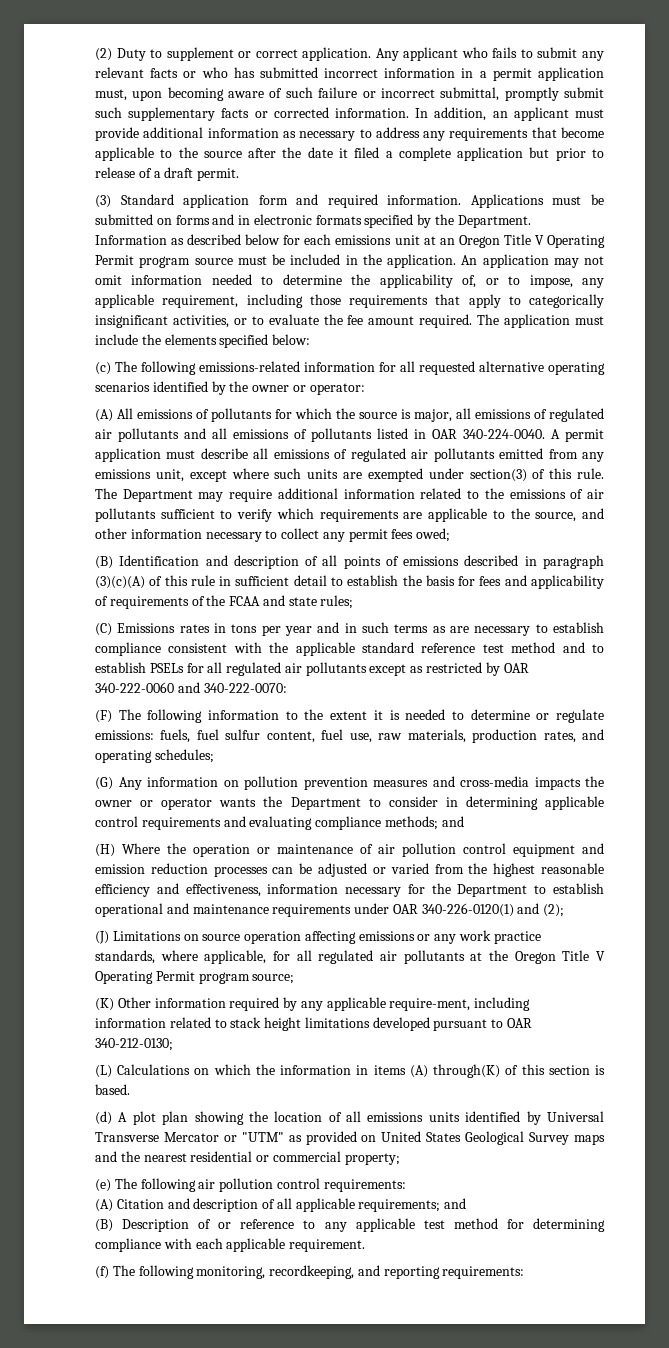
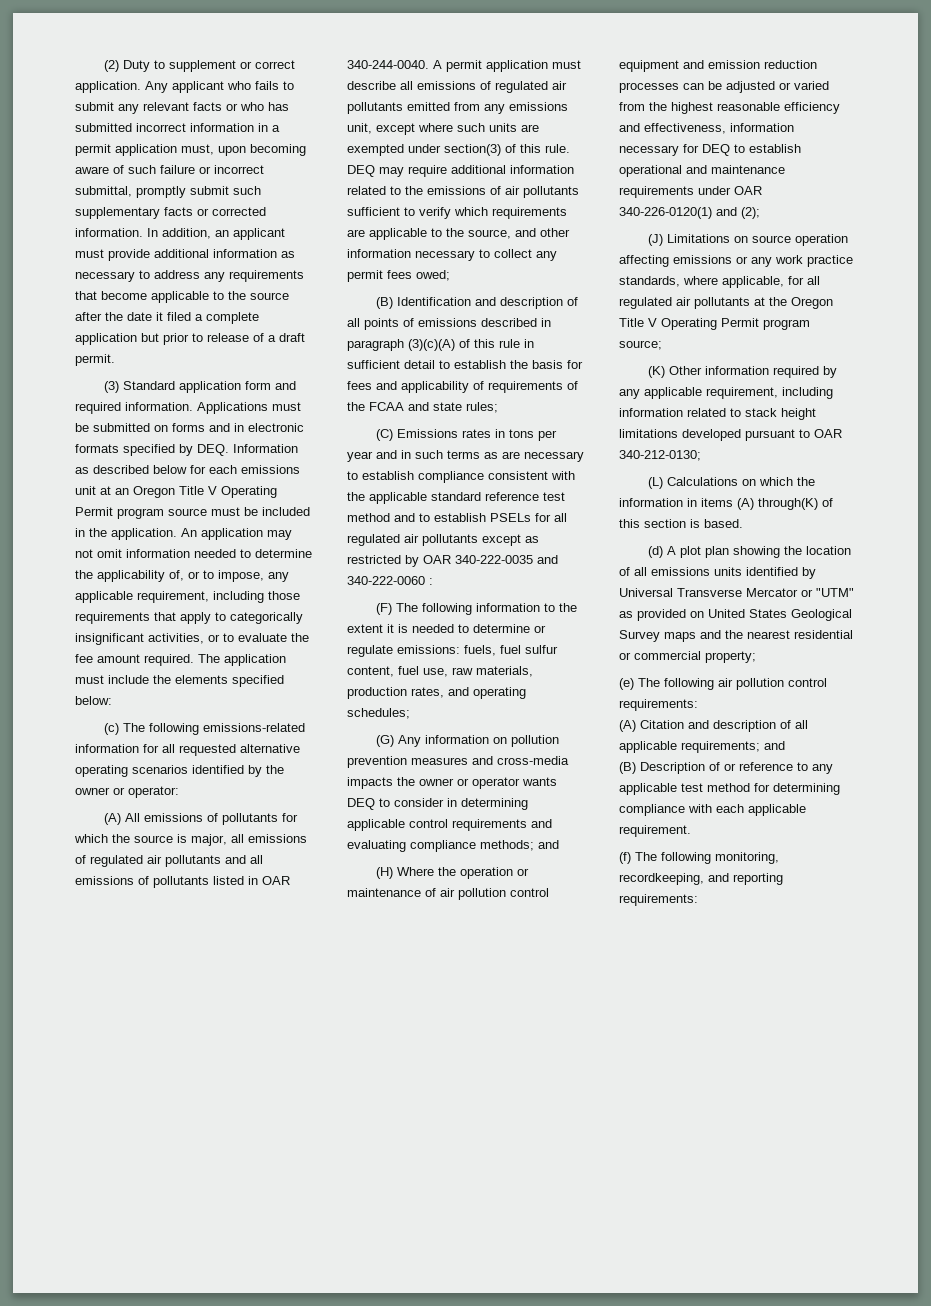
- Applications must be submitted on forms and in electronic formats specified by the Department. Information as described below for each emissions unit at an Oregon Title V Operating Permit program source must be included in the application.
+ Applications must be submitted on forms and in electronic formats specified by DEQ. Information as described below for each emissions unit at an Oregon Title V Operating Permit program source must be included in the application.
- (A) All emissions of pollutants for which the source is major, all emissions of regulated air pollutants and all emissions of pollutants listed in OAR 340-224-0040.
+ (A) All emissions of pollutants for which the source is major, all emissions of regulated air pollutants and all emissions of pollutants listed in OAR 340-244-0040.
- The Department may require additional information related to the emissions of air pollutants sufficient to verify which requirements are applicable to the source, and other information necessary to collect any permit fees owed;
+ DEQ may require additional information related to the emissions of air pollutants sufficient to verify which requirements are applicable to the source, and other information necessary to collect any permit fees owed;
- (C) Emissions rates in tons per year and in such terms as are necessary to establish compliance consistent with the applicable standard reference test method and to establish PSELs for all regulated air pollutants except as restricted by OAR 340-222-0060 and 340-222-0070:
+ (C) Emissions rates in tons per year and in such terms as are necessary to establish compliance consistent with the applicable standard reference test method and to establish PSELs for all regulated air pollutants except as restricted by OAR 340-222-0035 and 340-222-0060 :
- (G) Any information on pollution prevention measures and cross-media impacts the owner or operator wants the Department to consider in determining applicable control requirements and evaluating compliance methods; and
+ (G) Any information on pollution prevention measures and cross-media impacts the owner or operator wants DEQ to consider in determining applicable control requirements and evaluating compliance methods; and
- (H) Where the operation or maintenance of air pollution control equipment and emission reduction processes can be adjusted or varied from the highest reasonable efficiency and effectiveness, information necessary for the Department to establish operational and maintenance requirements under OAR 340-226-0120(1) and (2);
+ (H) Where the operation or maintenance of air pollution control equipment and emission reduction processes can be adjusted or varied from the highest reasonable efficiency and effectiveness, information necessary for DEQ to establish operational and maintenance requirements under OAR 340-226-0120(1) and (2);
- (K) Other information required by any applicable require-ment, including information related to stack height limitations developed pursuant to OAR 340-212-0130;
+ (K) Other information required by any applicable requirement, including information related to stack height limitations developed pursuant to OAR 340-212-0130;

